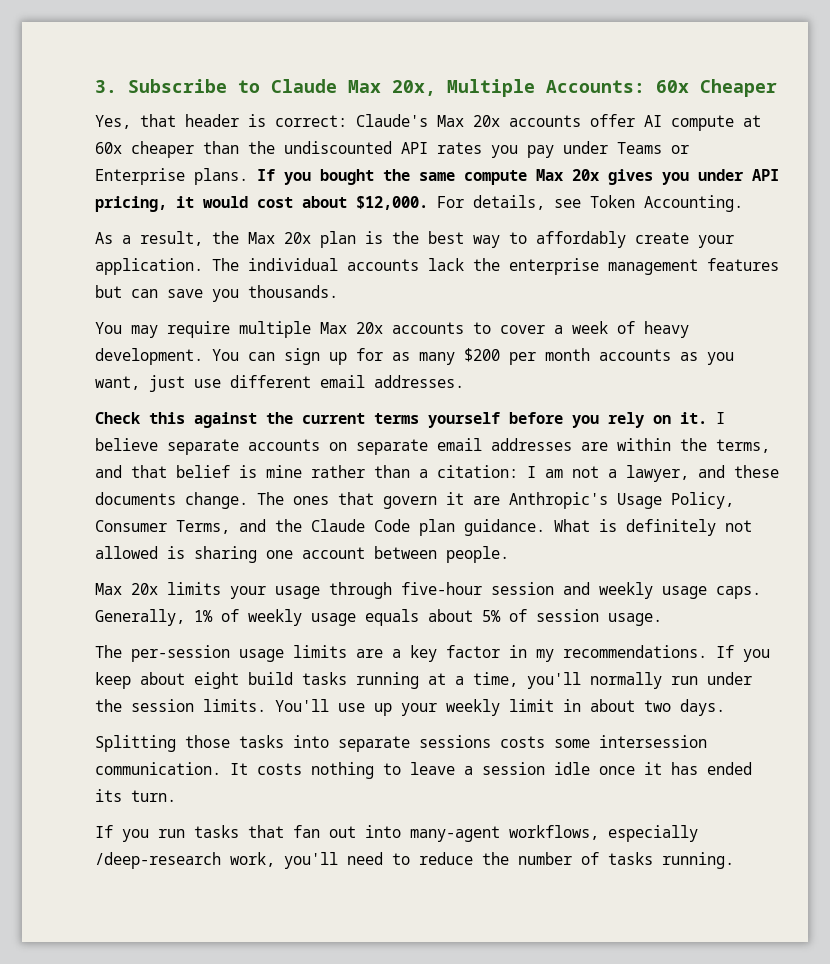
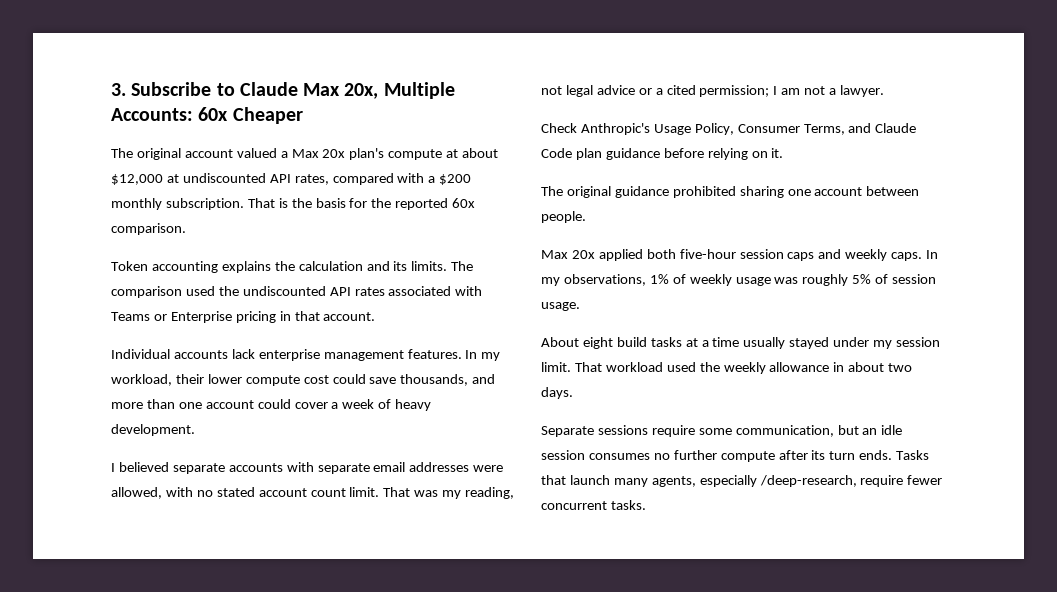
- Yes, that header is correct: Claude's Max 20x accounts offer AI compute at 60x cheaper than the undiscounted API rates you pay under Teams or Enterprise plans. If you bought the same compute Max 20x gives you under API pricing, it would cost about $12,000. For details, see Token Accounting.
- As a result, the Max 20x plan is the best way to affordably create your application. The individual accounts lack the enterprise management features but can save you thousands.
- You may require multiple Max 20x accounts to cover a week of heavy development. You can sign up for as many $200 per month accounts as you want, just use different email addresses.
- Check this against the current terms yourself before you rely on it. I believe separate accounts on separate email addresses are within the terms, and that belief is mine rather than a citation: I am not a lawyer, and these documents change. The ones that govern it are Anthropic's Usage Policy, Consumer Terms, and the Claude Code plan guidance. What is definitely not allowed is sharing one account between people.
+ The original account valued a Max 20x plan's compute at about $12,000 at undiscounted API rates, compared with a $200 monthly subscription. That is the basis for the reported 60x comparison.
+ Token accounting explains the calculation and its limits. The comparison used the undiscounted API rates associated with Teams or Enterprise pricing in that account.
+ Individual accounts lack enterprise management features. In my workload, their lower compute cost could save thousands, and more than one account could cover a week of heavy development.
+ I believed separate accounts with separate email addresses were allowed, with no stated account count limit. That was my reading, not legal advice or a cited permission; I am not a lawyer.
+ Check Anthropic's Usage Policy, Consumer Terms, and Claude Code plan guidance before relying on it.
+ The original guidance prohibited sharing one account between people.
- Max 20x limits your usage through five-hour session and weekly usage caps. Generally, 1% of weekly usage equals about 5% of session usage.
+ Max 20x applied both five-hour session caps and weekly caps. In my observations, 1% of weekly usage was roughly 5% of session usage.
- The per-session usage limits are a key factor in my recommendations. If you keep about eight build tasks running at a time, you'll normally run under the session limits. You'll use up your weekly limit in about two days.
- Splitting those tasks into separate sessions costs some intersession communication. It costs nothing to leave a session idle once it has ended its turn.
- If you run tasks that fan out into many-agent workflows, especially /deep-research work, you'll need to reduce the number of tasks running.
+ About eight build tasks at a time usually stayed under my session limit. That workload used the weekly allowance in about two days.
+ Separate sessions require some communication, but an idle session consumes no further compute after its turn ends. Tasks that launch many agents, especially /deep-research, require fewer concurrent tasks.

